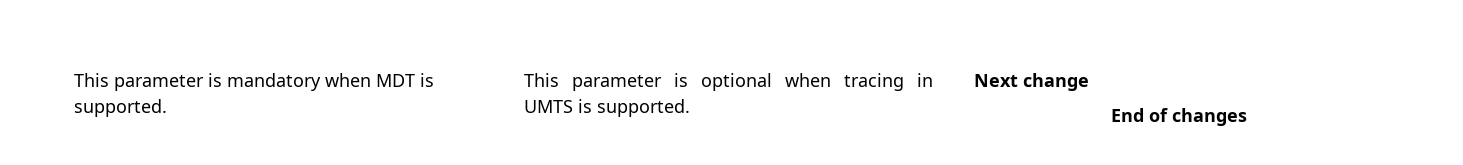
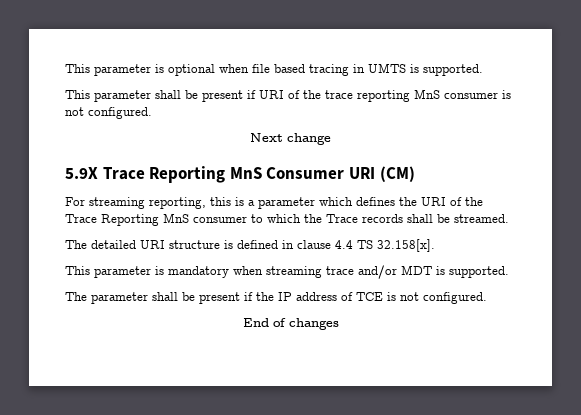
- This parameter is mandatory when MDT is supported.
- This parameter is optional when tracing in UMTS is supported.
+ This parameter is optional when file based tracing in UMTS is supported.
+ This parameter shall be present if URI of the trace reporting MnS consumer is not configured.
  Next change
+ 5.9X Trace Reporting MnS Consumer URI (CM)
+ For streaming reporting, this is a parameter which defines the URI of the Trace Reporting MnS consumer to which the Trace records shall be streamed.
+ The detailed URI structure is defined in clause 4.4 TS 32.158[x].
+ This parameter is mandatory when streaming trace and/or MDT is supported.
+ The parameter shall be present if the IP address of TCE is not configured.

